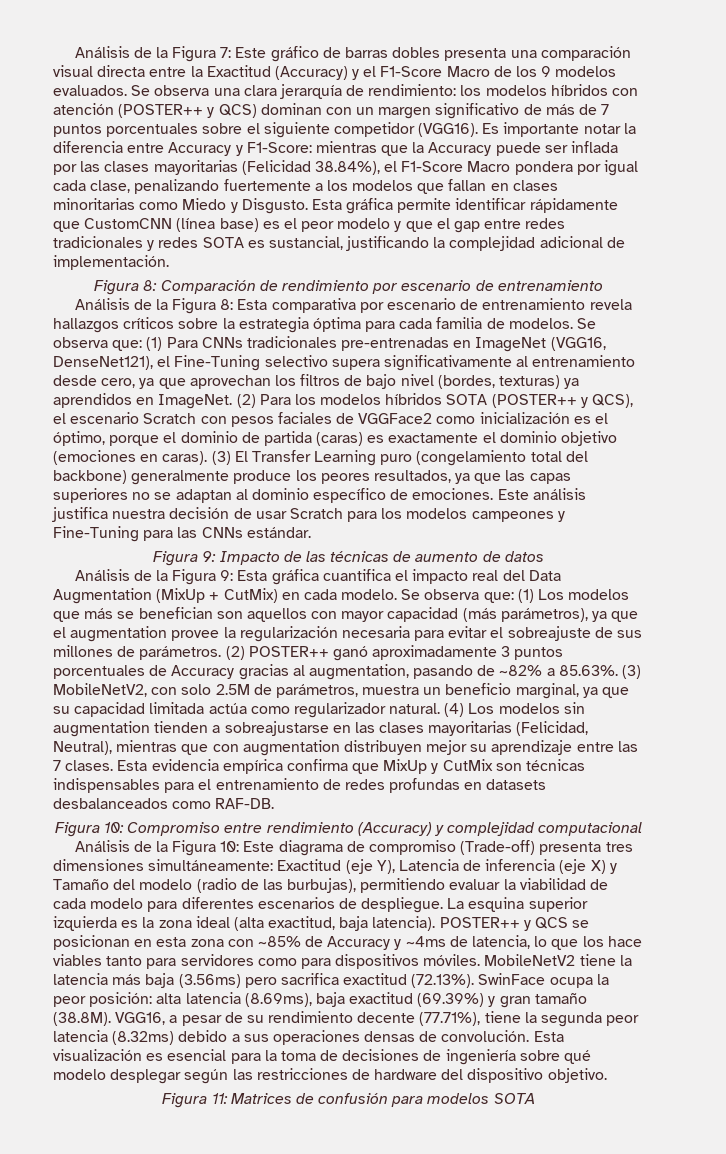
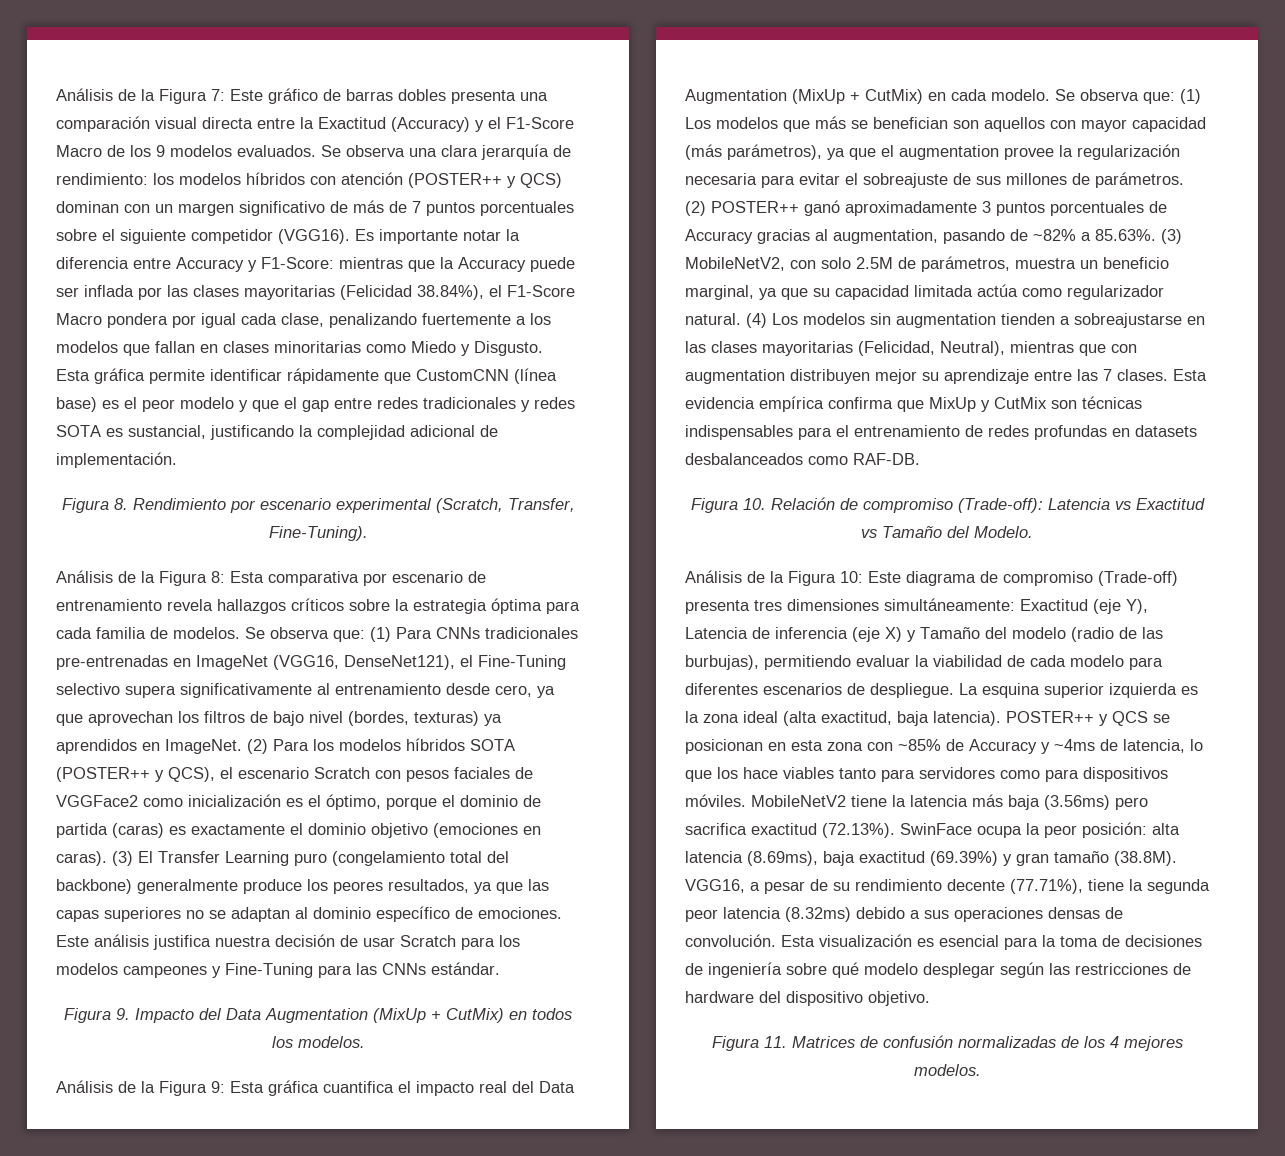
- Figura 8: Comparación de rendimiento por escenario de entrenamiento
+ Figura 8. Rendimiento por escenario experimental (Scratch, Transfer, Fine-Tuning).
- Figura 9: Impacto de las técnicas de aumento de datos
+ Figura 9. Impacto del Data Augmentation (MixUp + CutMix) en todos los modelos.
- Figura 10: Compromiso entre rendimiento (Accuracy) y complejidad computacional
+ Figura 10. Relación de compromiso (Trade-off): Latencia vs Exactitud vs Tamaño del Modelo.
- Figura 11: Matrices de confusión para modelos SOTA
+ Figura 11. Matrices de confusión normalizadas de los 4 mejores modelos.

